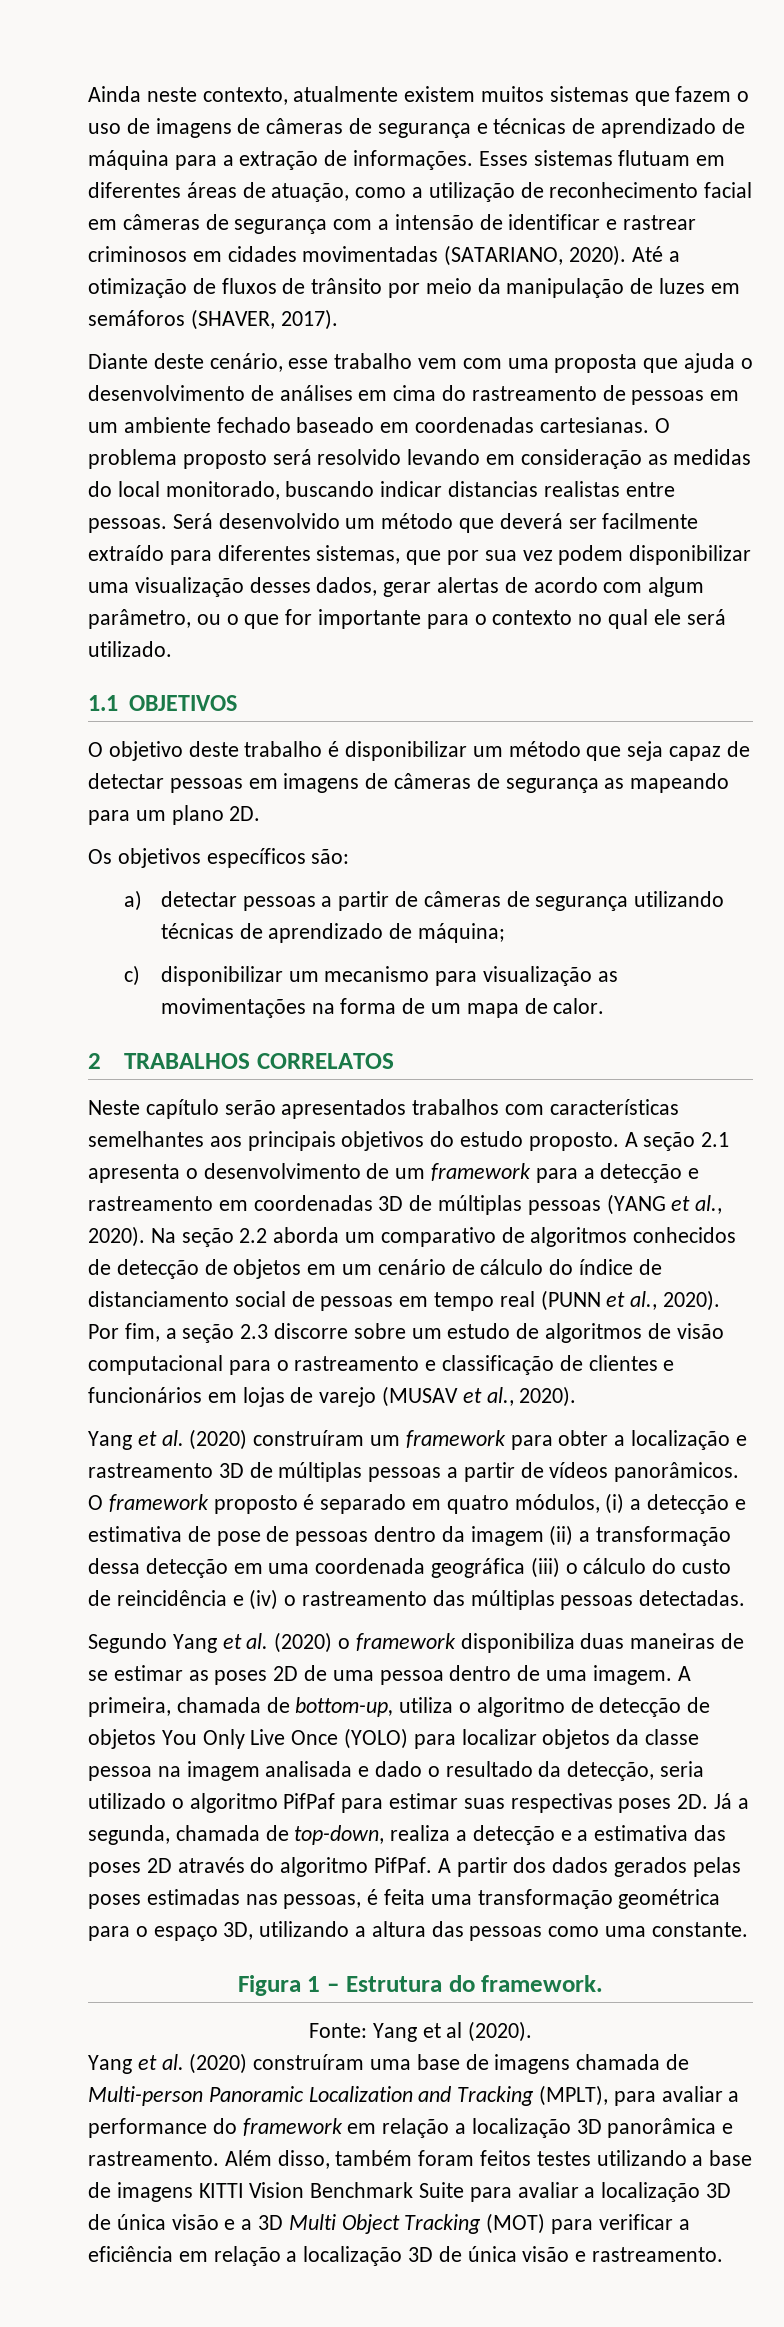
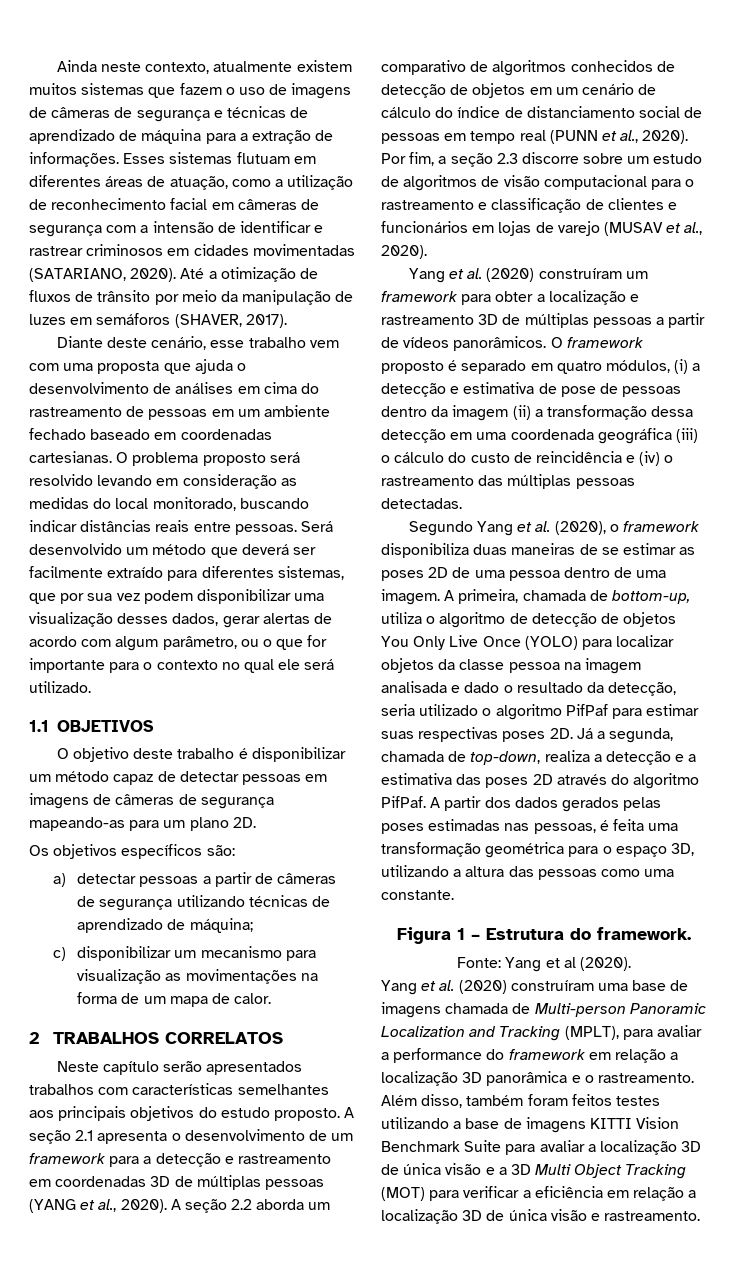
- O problema proposto será resolvido levando em consideração as medidas do local monitorado, buscando indicar distancias realistas entre pessoas.
+ O problema proposto será resolvido levando em consideração as medidas do local monitorado, buscando indicar distâncias reais entre pessoas.
- O objetivo deste trabalho é disponibilizar um método que seja capaz de detectar pessoas em imagens de câmeras de segurança as mapeando para um plano 2D.
+ O objetivo deste trabalho é disponibilizar um método capaz de detectar pessoas em imagens de câmeras de segurança mapeando-as para um plano 2D.
- Na seção 2.2 aborda um comparativo de algoritmos conhecidos de detecção de objetos em um cenário de cálculo do índice de distanciamento social de pessoas em tempo real (PUNN et al., 2020).
+ A seção 2.2 aborda um comparativo de algoritmos conhecidos de detecção de objetos em um cenário de cálculo do índice de distanciamento social de pessoas em tempo real (PUNN et al., 2020).
- Segundo Yang et al. (2020) o framework disponibiliza duas maneiras de se estimar as poses 2D de uma pessoa dentro de uma imagem.
+ Segundo Yang et al. (2020), o framework disponibiliza duas maneiras de se estimar as poses 2D de uma pessoa dentro de uma imagem.
- Yang et al. (2020) construíram uma base de imagens chamada de Multi-person Panoramic Localization and Tracking (MPLT), para avaliar a performance do framework em relação a localização 3D panorâmica e rastreamento.
+ Yang et al. (2020) construíram uma base de imagens chamada de Multi-person Panoramic Localization and Tracking (MPLT), para avaliar a performance do framework em relação a localização 3D panorâmica e o rastreamento.

